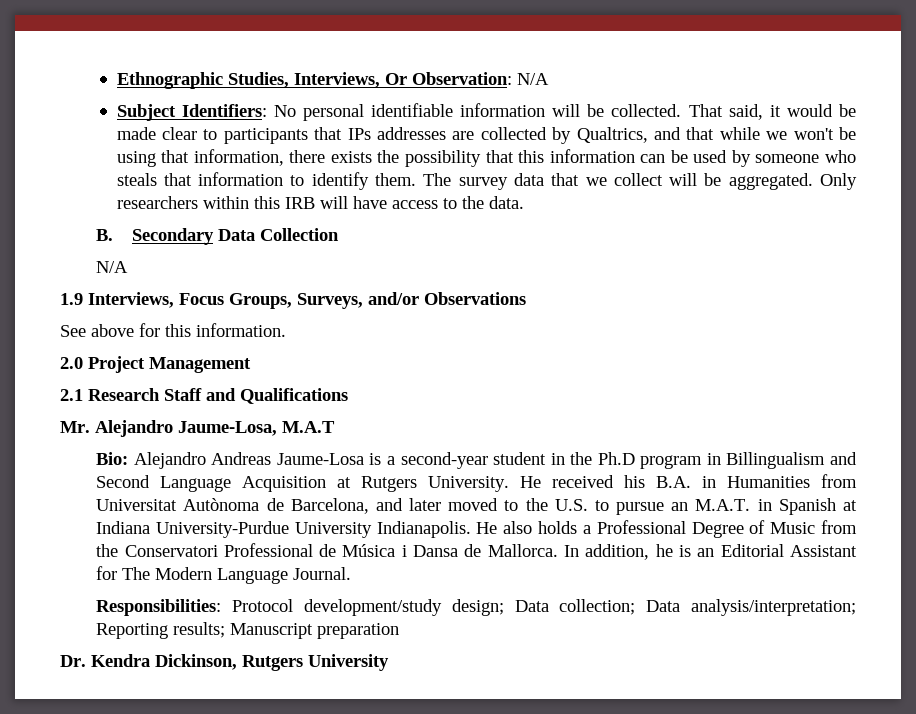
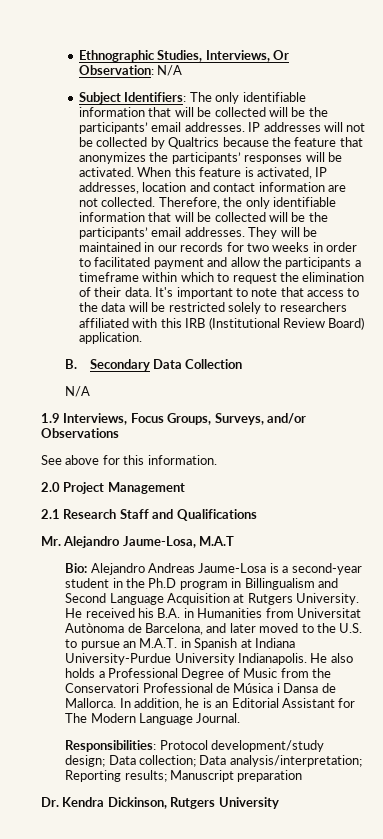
- Subject Identifiers: No personal identifiable information will be collected. That said, it would be made clear to participants that IPs addresses are collected by Qualtrics, and that while we won't be using that information, there exists the possibility that this information can be used by someone who steals that information to identify them. The survey data that we collect will be aggregated. Only researchers within this IRB will have access to the data.
+ Subject Identifiers: The only identifiable information that will be collected will be the participants’ email addresses. IP addresses will not be collected by Qualtrics because the feature that anonymizes the participants’ responses will be activated. When this feature is activated, IP addresses, location and contact information are not collected. Therefore, the only identifiable information that will be collected will be the participants’ email addresses. They will be maintained in our records for two weeks in order to facilitated payment and allow the participants a timeframe within which to request the elimination of their data. It's important to note that access to the data will be restricted solely to researchers affiliated with this IRB (Institutional Review Board) application.

